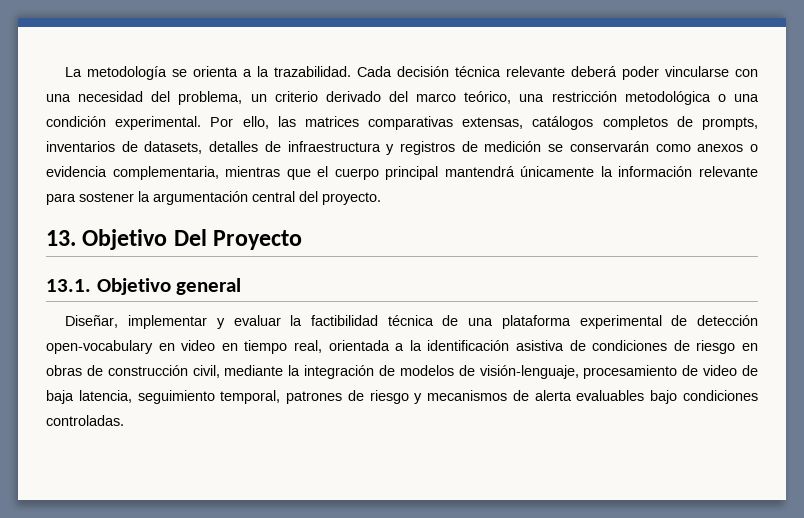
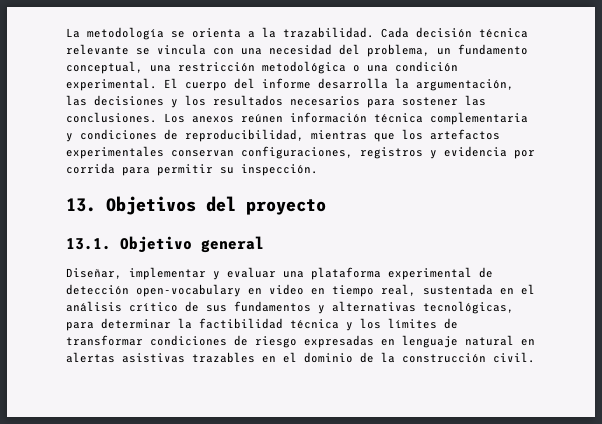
- Cada decisión técnica relevante deberá poder vincularse con una necesidad del problema, un criterio derivado del marco teórico, una restricción metodológica o una condición experimental.
+ Cada decisión técnica relevante se vincula con una necesidad del problema, un fundamento conceptual, una restricción metodológica o una condición experimental.
- Por ello, las matrices comparativas extensas, catálogos completos de prompts, inventarios de datasets, detalles de infraestructura y registros de medición se conservarán como anexos o evidencia complementaria, mientras que el cuerpo principal mantendrá únicamente la información relevante para sostener la argumentación central del proyecto.
- 13. Objetivo Del Proyecto
+ El cuerpo del informe desarrolla la argumentación, las decisiones y los resultados necesarios para sostener las conclusiones. Los anexos reúnen información técnica complementaria y condiciones de reproducibilidad, mientras que los artefactos experimentales conservan configuraciones, registros y evidencia por corrida para permitir su inspección.
+ 13. Objetivos del proyecto
- Diseñar, implementar y evaluar la factibilidad técnica de una plataforma experimental de detección open-vocabulary en video en tiempo real, orientada a la identificación asistiva de condiciones de riesgo en obras de construcción civil, mediante la integración de modelos de visión-lenguaje, procesamiento de video de baja latencia, seguimiento temporal, patrones de riesgo y mecanismos de alerta evaluables bajo condiciones controladas.
+ Diseñar, implementar y evaluar una plataforma experimental de detección open-vocabulary en video en tiempo real, sustentada en el análisis crítico de sus fundamentos y alternativas tecnológicas, para determinar la factibilidad técnica y los límites de transformar condiciones de riesgo expresadas en lenguaje natural en alertas asistivas trazables en el dominio de la construcción civil.

